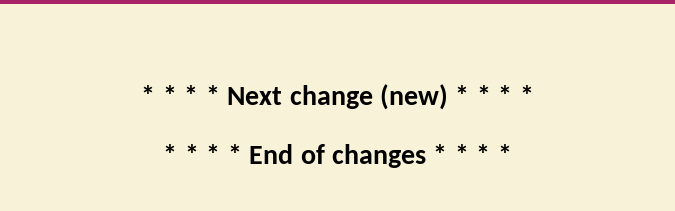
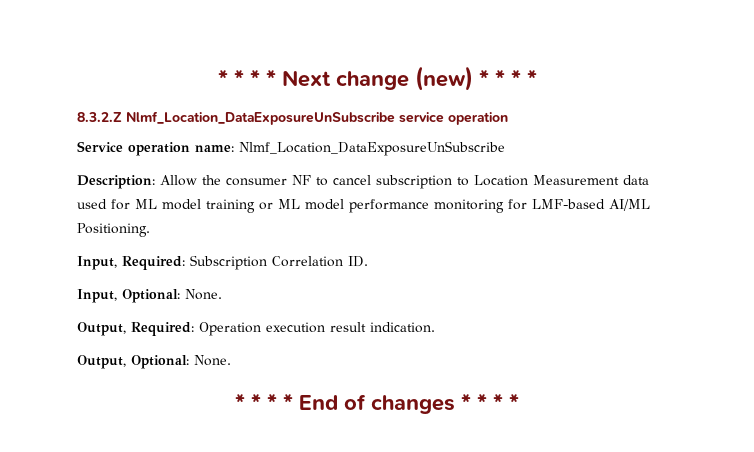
+ 8.3.2.Z Nlmf_Location_DataExposureUnSubscribe service operation
+ Service operation name: Nlmf_Location_DataExposureUnSubscribe
+ Description: Allow the consumer NF to cancel subscription to Location Measurement data used for ML model training or ML model performance monitoring for LMF-based AI/ML Positioning.
+ Input, Required: Subscription Correlation ID.
+ Input, Optional: None.
+ Output, Required: Operation execution result indication.
+ Output, Optional: None.

